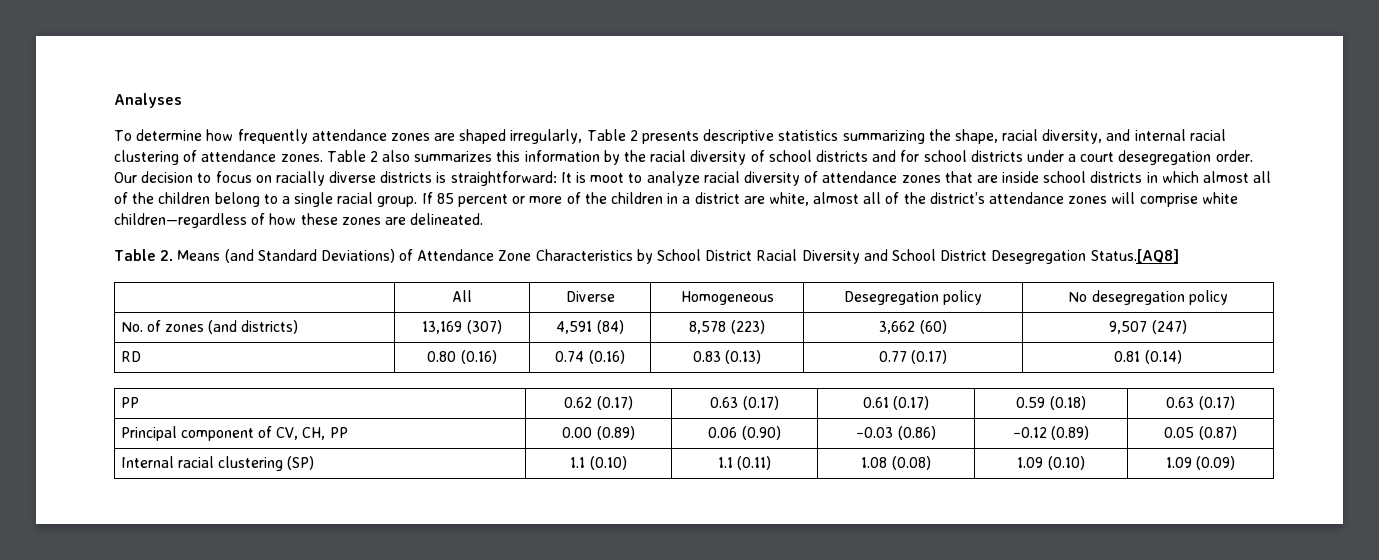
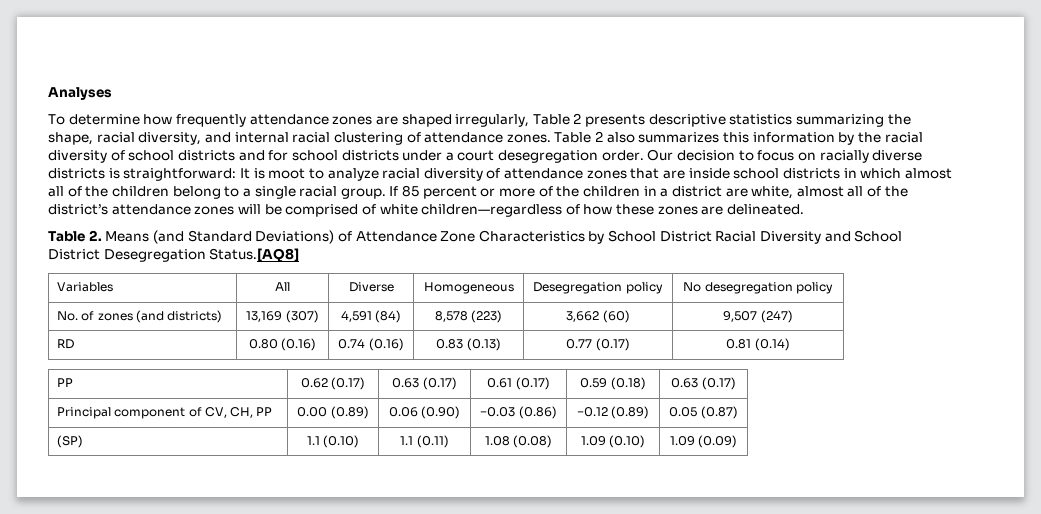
- If 85 percent or more of the children in a district are white, almost all of the district’s attendance zones will comprise white children—regardless of how these zones are delineated.
+ If 85 percent or more of the children in a district are white, almost all of the district’s attendance zones will be comprised of white children—regardless of how these zones are delineated.
- | All | Diverse | Homogeneous | Desegregation policy | No desegregation policy
+ Variables | All | Diverse | Homogeneous | Desegregation policy | No desegregation policy
- Internal racial clustering (SP) | 1.1 (0.10) | 1.1 (0.11) | 1.08 (0.08) | 1.09 (0.10) | 1.09 (0.09)
+ (SP) | 1.1 (0.10) | 1.1 (0.11) | 1.08 (0.08) | 1.09 (0.10) | 1.09 (0.09)

